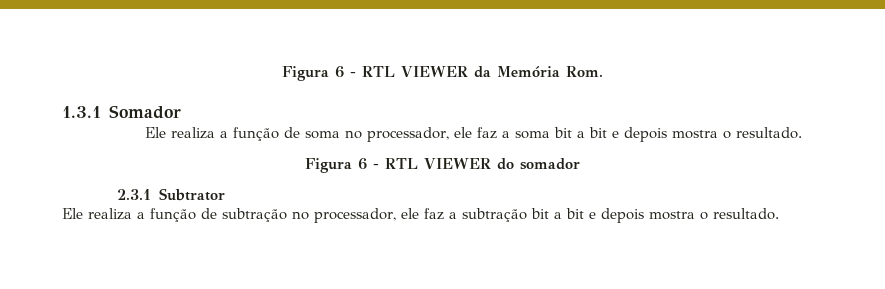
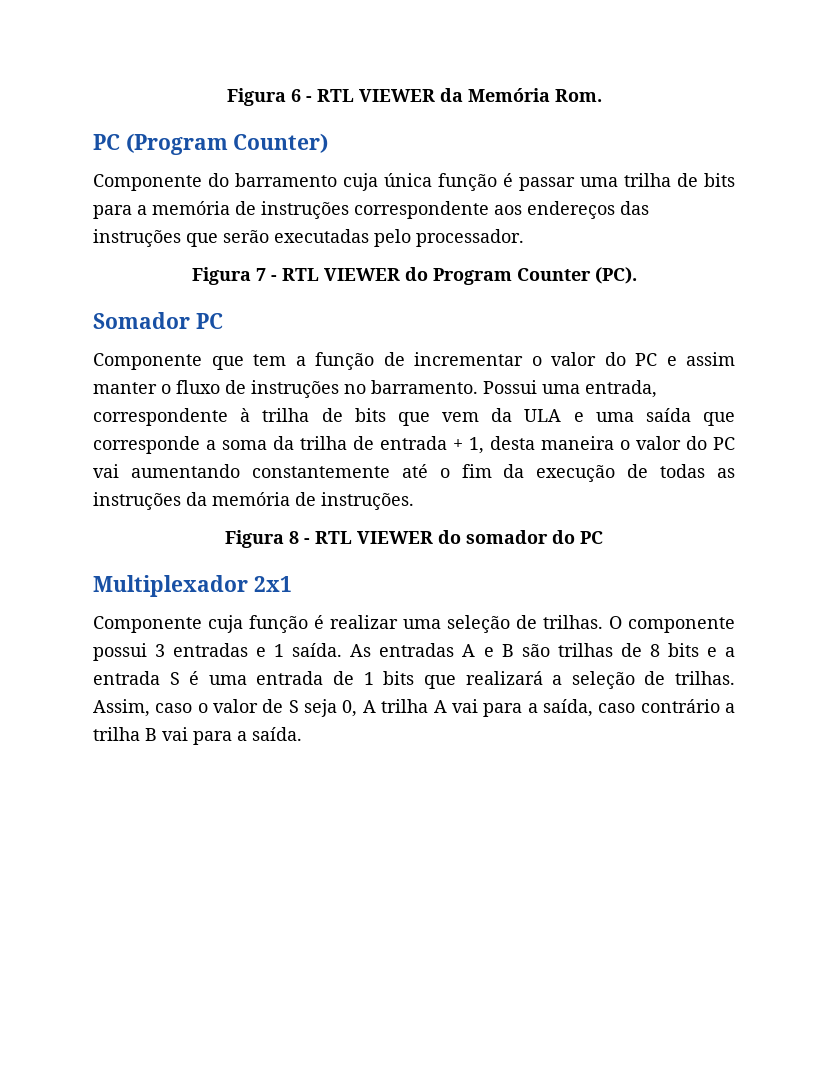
- 1.3.1 Somador
- Ele realiza a função de soma no processador, ele faz a soma bit a bit e depois mostra o resultado.
- Figura 6 - RTL VIEWER do somador
- 2.3.1 Subtrator
- Ele realiza a função de subtração no processador, ele faz a subtração bit a bit e depois mostra o resultado.
+ PC (Program Counter)
+ Componente do barramento cuja única função é passar uma trilha de bits para a memória de instruções correspondente aos endereços das instruções que serão executadas pelo processador.
+ Figura 7 - RTL VIEWER do Program Counter (PC).
+ Somador PC
+ Componente que tem a função de incrementar o valor do PC e assim manter o fluxo de instruções no barramento. Possui uma entrada, correspondente à trilha de bits que vem da ULA e uma saída que corresponde a soma da trilha de entrada + 1, desta maneira o valor do PC vai aumentando constantemente até o fim da execução de todas as instruções da memória de instruções.
+ Figura 8 - RTL VIEWER do somador do PC
+ Multiplexador 2x1
+ Componente cuja função é realizar uma seleção de trilhas. O componente possui 3 entradas e 1 saída. As entradas A e B são trilhas de 8 bits e a entrada S é uma entrada de 1 bits que realizará a seleção de trilhas. Assim, caso o valor de S seja 0, A trilha A vai para a saída, caso contrário a trilha B vai para a saída.

